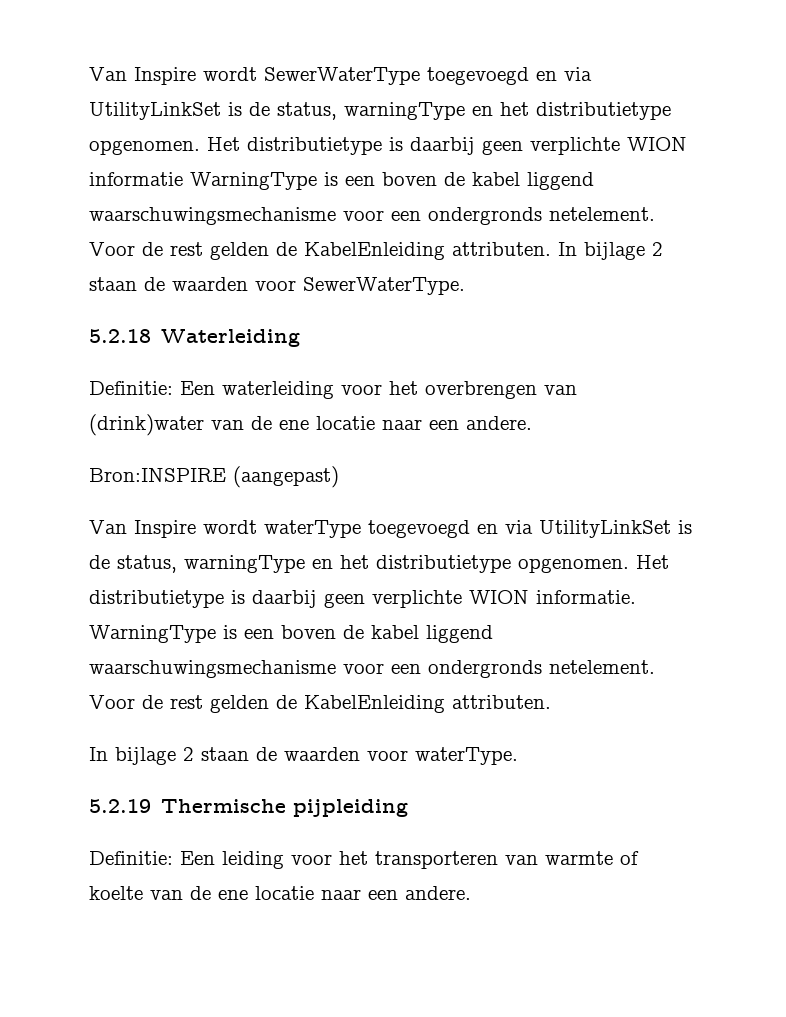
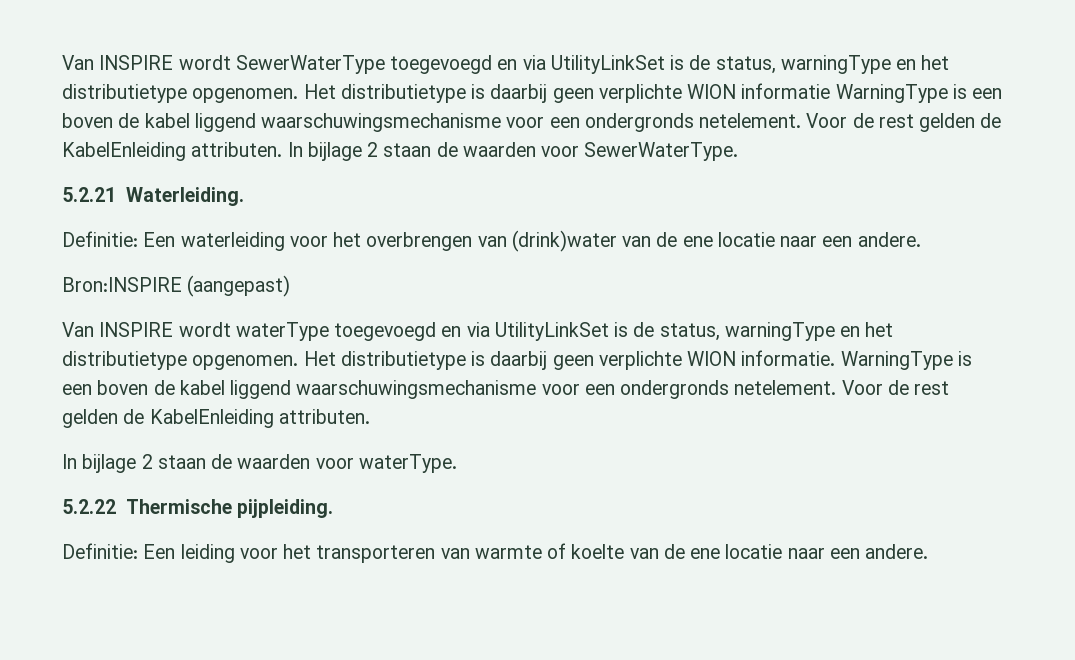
- Van Inspire wordt SewerWaterType toegevoegd en via UtilityLinkSet is de status, warningType en het distributietype opgenomen.
+ Van INSPIRE wordt SewerWaterType toegevoegd en via UtilityLinkSet is de status, warningType en het distributietype opgenomen.
- 5.2.18 Waterleiding
+ 5.2.21 Waterleiding.
- Van Inspire wordt waterType toegevoegd en via UtilityLinkSet is de status, warningType en het distributietype opgenomen.
+ Van INSPIRE wordt waterType toegevoegd en via UtilityLinkSet is de status, warningType en het distributietype opgenomen.
- 5.2.19 Thermische pijpleiding
+ 5.2.22 Thermische pijpleiding.

